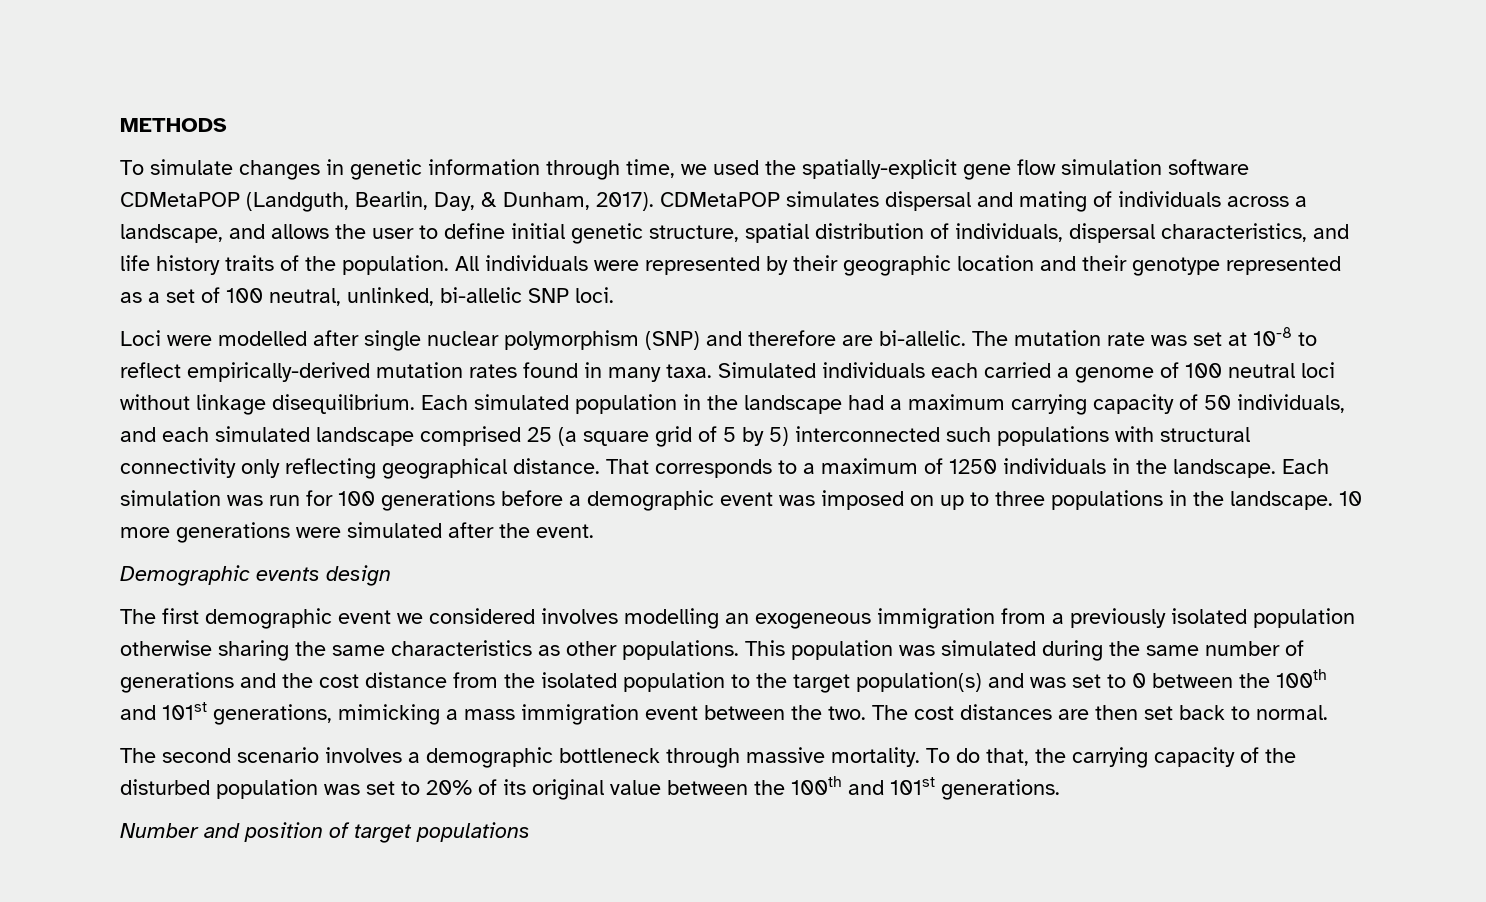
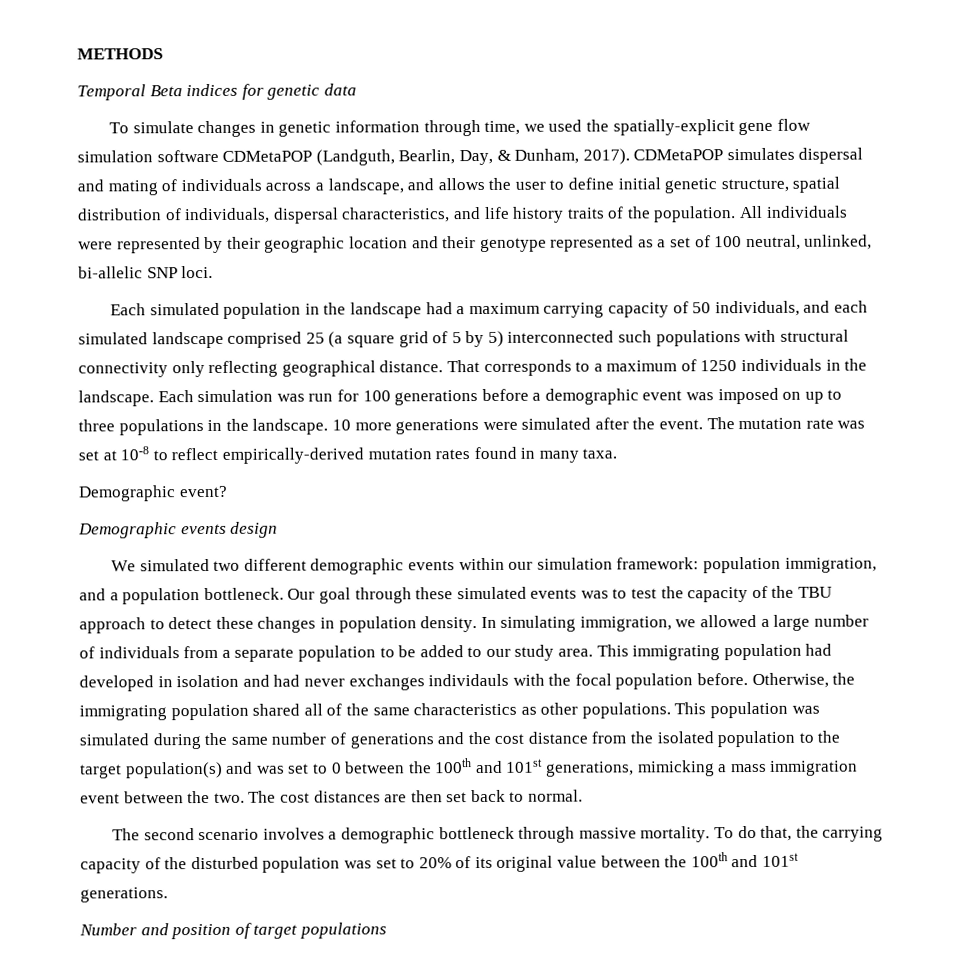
+ Temporal Beta indices for genetic data
- Loci were modelled after single nuclear polymorphism (SNP) and therefore are bi-allelic. The mutation rate was set at 10-8 to reflect empirically-derived mutation rates found in many taxa. Simulated individuals each carried a genome of 100 neutral loci without linkage disequilibrium.
- 10 more generations were simulated after the event.
+ 10 more generations were simulated after the event. The mutation rate was set at 10-8 to reflect empirically-derived mutation rates found in many taxa.
+ Demographic event?
  Demographic events design
- The first demographic event we considered involves modelling an exogeneous immigration from a previously isolated population otherwise sharing the same characteristics as other populations.
+ We simulated two different demographic events within our simulation framework: population immigration, and a population bottleneck. Our goal through these simulated events was to test the capacity of the TBU approach to detect these changes in population density. In simulating immigration, we allowed a large number of individuals from a separate population to be added to our study area. This immigrating population had developed in isolation and had never exchanges individauls with the focal population before. Otherwise, the immigrating population shared all of the same characteristics as other populations.

